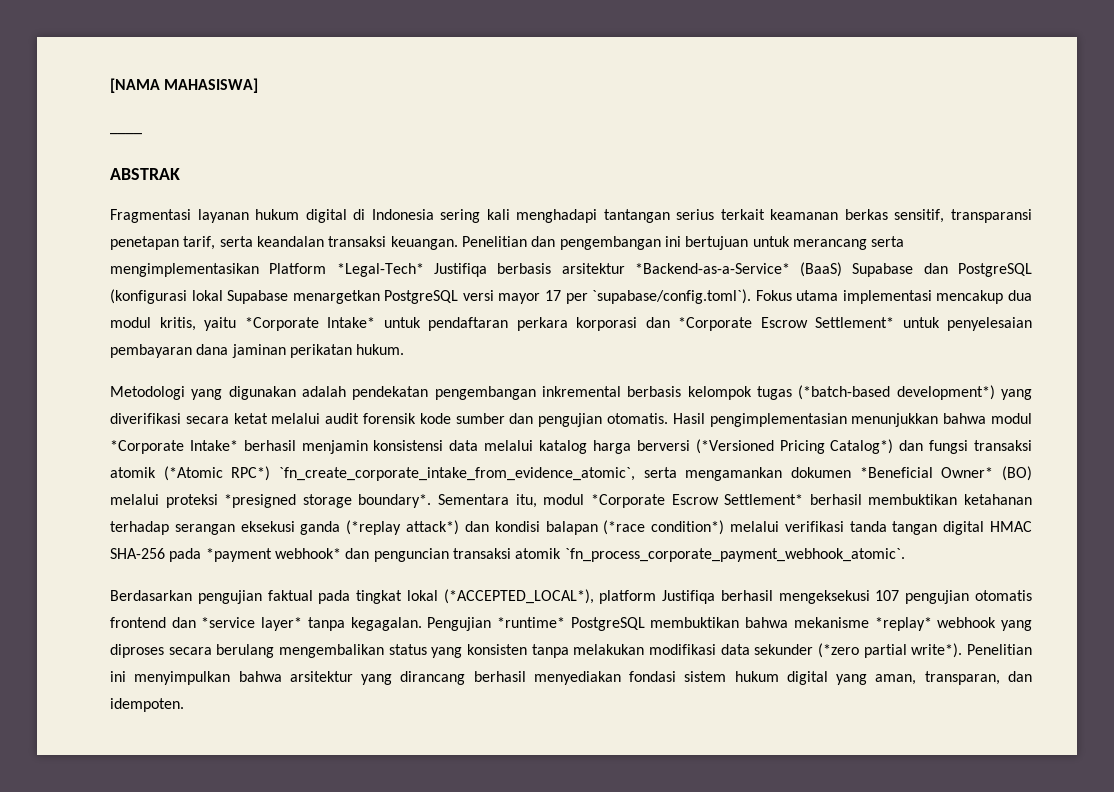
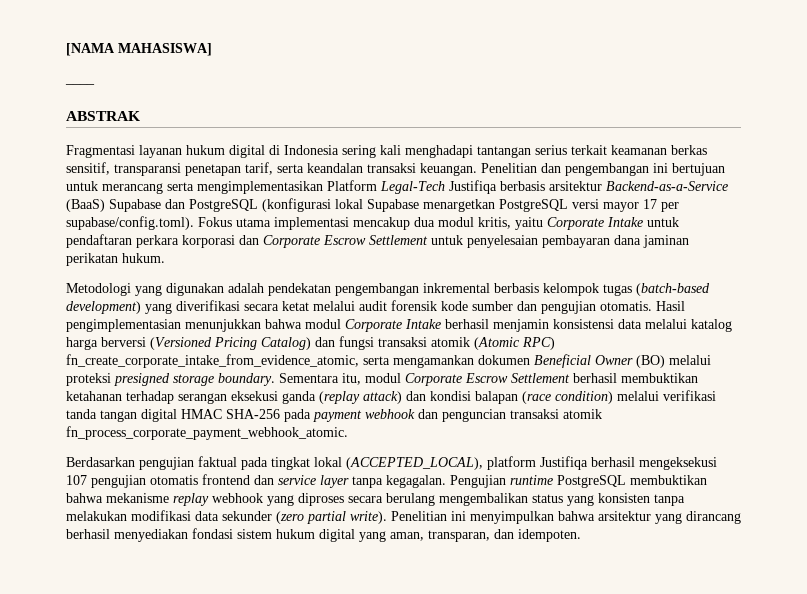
- Penelitian dan pengembangan ini bertujuan untuk merancang serta mengimplementasikan Platform *Legal-Tech* Justifiqa berbasis arsitektur *Backend-as-a-Service* (BaaS) Supabase dan PostgreSQL (konfigurasi lokal Supabase menargetkan PostgreSQL versi mayor 17 per `supabase/config.toml`). Fokus utama implementasi mencakup dua modul kritis, yaitu *Corporate Intake* untuk pendaftaran perkara korporasi dan *Corporate Escrow Settlement* untuk penyelesaian pembayaran dana jaminan perikatan hukum.
+ Penelitian dan pengembangan ini bertujuan untuk merancang serta mengimplementasikan Platform Legal-Tech Justifiqa berbasis arsitektur Backend-as-a-Service (BaaS) Supabase dan PostgreSQL (konfigurasi lokal Supabase menargetkan PostgreSQL versi mayor 17 per supabase/config.toml). Fokus utama implementasi mencakup dua modul kritis, yaitu Corporate Intake untuk pendaftaran perkara korporasi dan Corporate Escrow Settlement untuk penyelesaian pembayaran dana jaminan perikatan hukum.
- Metodologi yang digunakan adalah pendekatan pengembangan inkremental berbasis kelompok tugas (*batch-based development*) yang diverifikasi secara ketat melalui audit forensik kode sumber dan pengujian otomatis.
+ Metodologi yang digunakan adalah pendekatan pengembangan inkremental berbasis kelompok tugas (batch-based development) yang diverifikasi secara ketat melalui audit forensik kode sumber dan pengujian otomatis.
- Hasil pengimplementasian menunjukkan bahwa modul *Corporate Intake* berhasil menjamin konsistensi data melalui katalog harga berversi (*Versioned Pricing Catalog*) dan fungsi transaksi atomik (*Atomic RPC*) `fn_create_corporate_intake_from_evidence_atomic`, serta mengamankan dokumen *Beneficial Owner* (BO) melalui proteksi *presigned storage boundary*. Sementara itu, modul *Corporate Escrow Settlement* berhasil membuktikan ketahanan terhadap serangan eksekusi ganda (*replay attack*) dan kondisi balapan (*race condition*) melalui verifikasi tanda tangan digital HMAC SHA-256 pada *payment webhook* dan penguncian transaksi atomik `fn_process_corporate_payment_webhook_atomic`.
+ Hasil pengimplementasian menunjukkan bahwa modul Corporate Intake berhasil menjamin konsistensi data melalui katalog harga berversi (Versioned Pricing Catalog) dan fungsi transaksi atomik (Atomic RPC) fn_create_corporate_intake_from_evidence_atomic, serta mengamankan dokumen Beneficial Owner (BO) melalui proteksi presigned storage boundary. Sementara itu, modul Corporate Escrow Settlement berhasil membuktikan ketahanan terhadap serangan eksekusi ganda (replay attack) dan kondisi balapan (race condition) melalui verifikasi tanda tangan digital HMAC SHA-256 pada payment webhook dan penguncian transaksi atomik fn_process_corporate_payment_webhook_atomic.
- Berdasarkan pengujian faktual pada tingkat lokal (*ACCEPTED_LOCAL*), platform Justifiqa berhasil mengeksekusi 107 pengujian otomatis frontend dan *service layer* tanpa kegagalan.
+ Berdasarkan pengujian faktual pada tingkat lokal (ACCEPTED_LOCAL), platform Justifiqa berhasil mengeksekusi 107 pengujian otomatis frontend dan service layer tanpa kegagalan.
- Pengujian *runtime* PostgreSQL membuktikan bahwa mekanisme *replay* webhook yang diproses secara berulang mengembalikan status yang konsisten tanpa melakukan modifikasi data sekunder (*zero partial write*).
+ Pengujian runtime PostgreSQL membuktikan bahwa mekanisme replay webhook yang diproses secara berulang mengembalikan status yang konsisten tanpa melakukan modifikasi data sekunder (zero partial write).

